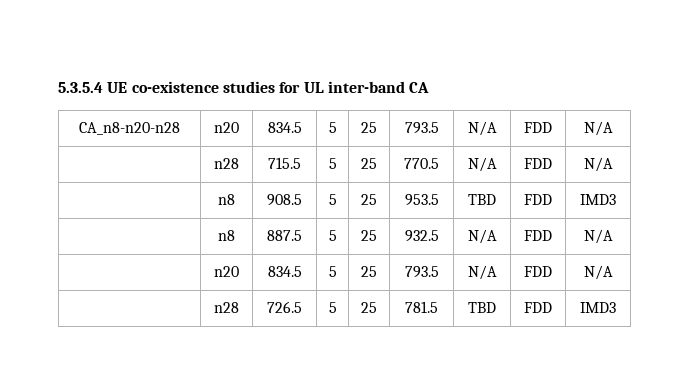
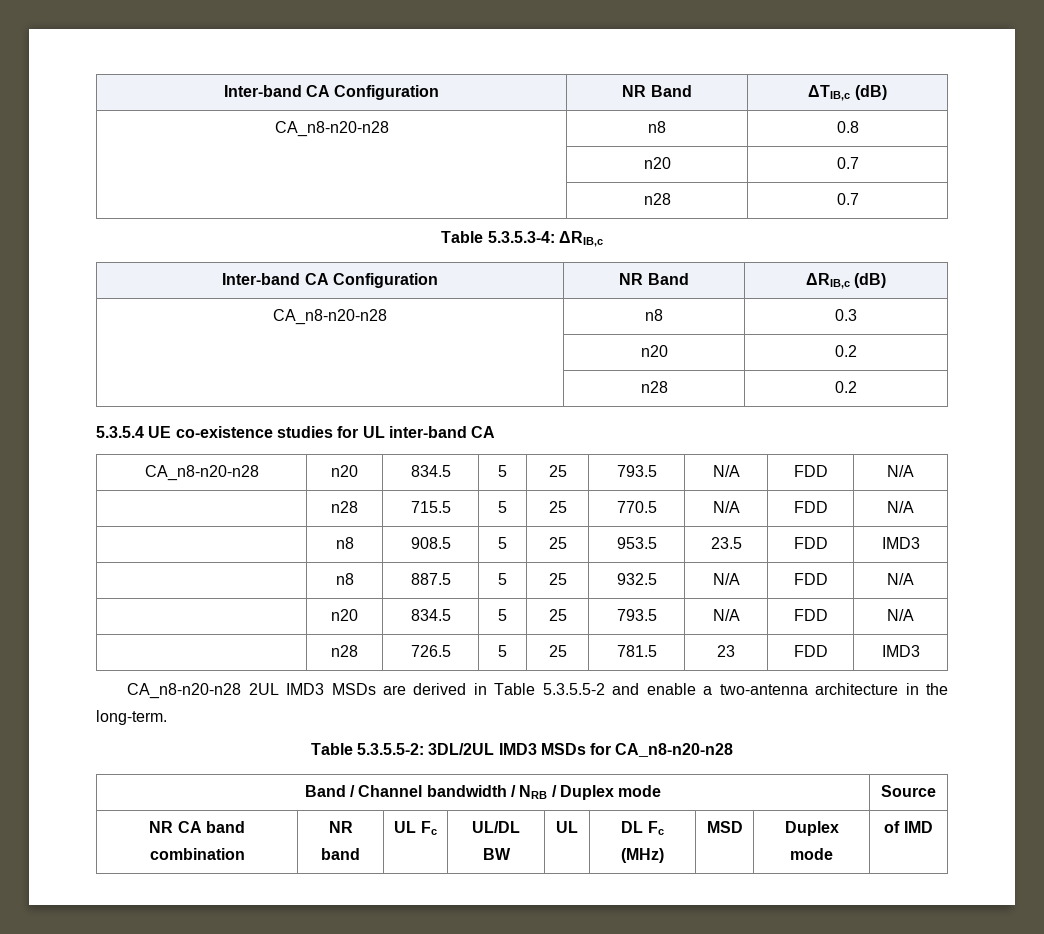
+ Inter-band CA Configuration | NR Band | ΔTIB,c (dB)
+ CA_n8-n20-n28 | n8 | 0.8
+ | n20 | 0.7
+ | n28 | 0.7
+ Table 5.3.5.3-4: ΔRIB,c
+ Inter-band CA Configuration | NR Band | ΔRIB,c (dB)
+ CA_n8-n20-n28 | n8 | 0.3
+ | n20 | 0.2
+ | n28 | 0.2
- | n8 | 908.5 | 5 | 25 | 953.5 | TBD | FDD | IMD3
+ | n8 | 908.5 | 5 | 25 | 953.5 | 23.5 | FDD | IMD3
- | n28 | 726.5 | 5 | 25 | 781.5 | TBD | FDD | IMD3
+ | n28 | 726.5 | 5 | 25 | 781.5 | 23 | FDD | IMD3
+ CA_n8-n20-n28 2UL IMD3 MSDs are derived in Table 5.3.5.5-2 and enable a two-antenna architecture in the long-term.
+ Table 5.3.5.5-2: 3DL/2UL IMD3 MSDs for CA_n8-n20-n28
+ Band / Channel bandwidth / NRB / Duplex mode | Source
+ NR CA band combination | NR band | UL Fc | UL/DL BW | UL | DL Fc (MHz) | MSD | Duplex mode | of IMD

